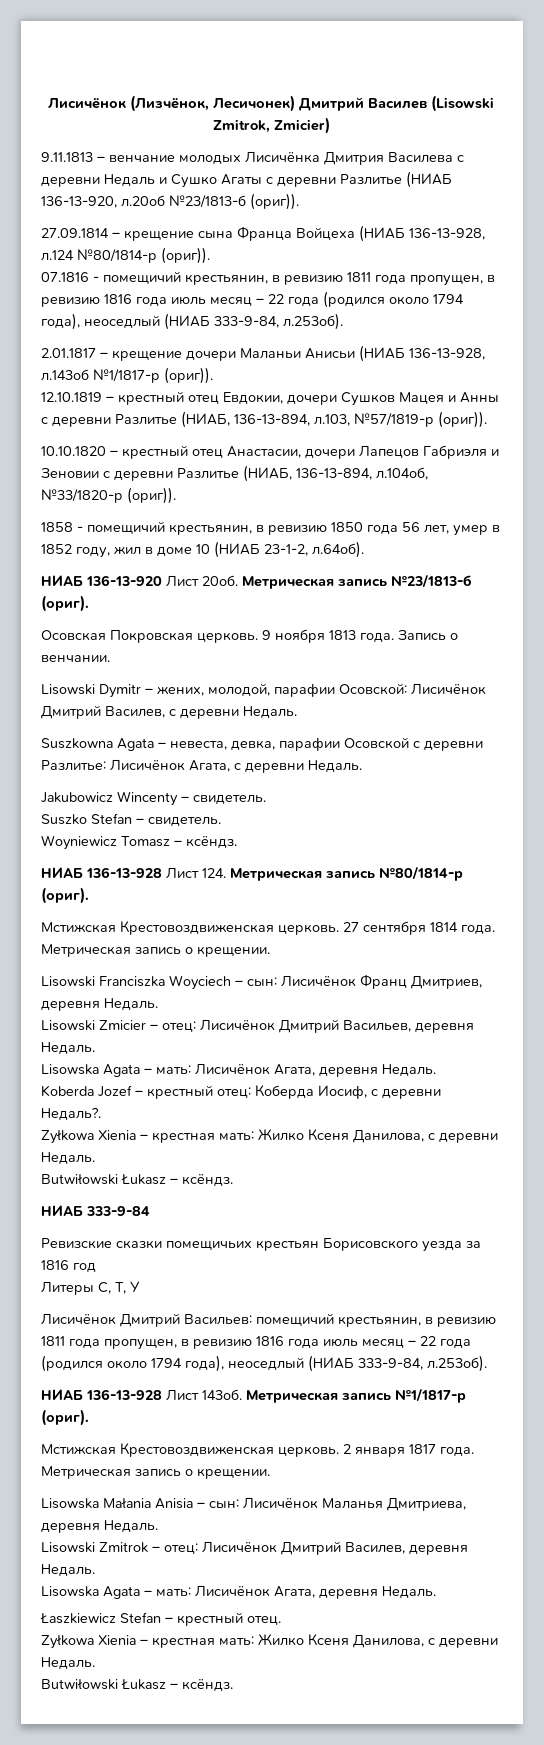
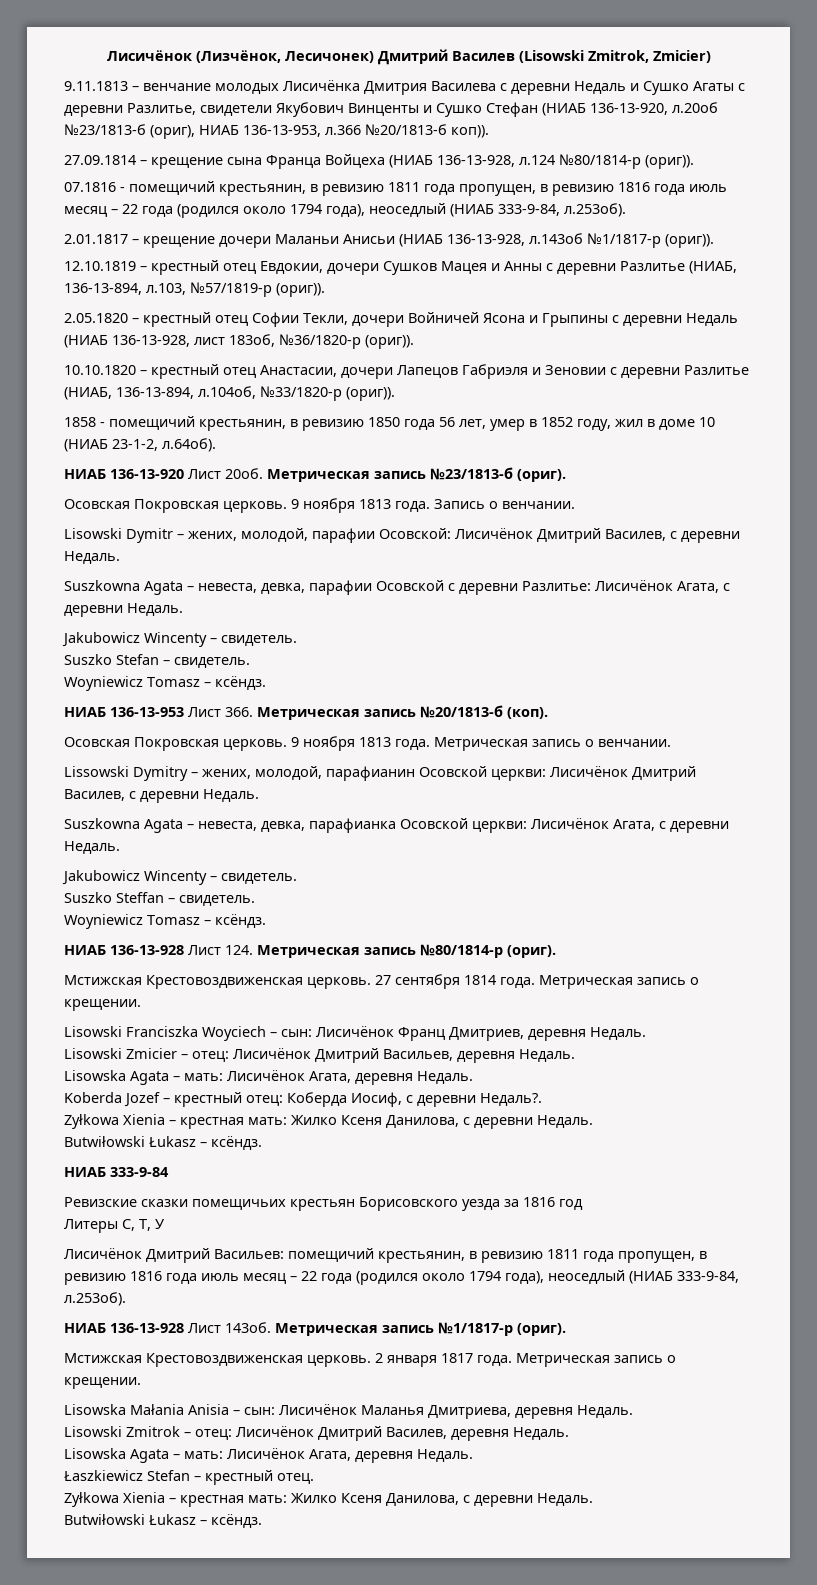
- 9.11.1813 – венчание молодых Лисичёнка Дмитрия Василева с деревни Недаль и Сушко Агаты с деревни Разлитье (НИАБ 136-13-920, л.20об №23/1813-б (ориг)).
+ 9.11.1813 – венчание молодых Лисичёнка Дмитрия Василева с деревни Недаль и Сушко Агаты с деревни Разлитье, свидетели Якубович Винценты и Сушко Стефан (НИАБ 136-13-920, л.20об №23/1813-б (ориг), НИАБ 136-13-953, л.366 №20/1813-б коп)).
+ 2.05.1820 – крестный отец Софии Текли, дочери Войничей Ясона и Грыпины с деревни Недаль (НИАБ 136-13-928, лист 183об, №36/1820-р (ориг)).
+ НИАБ 136-13-953 Лист 366. Метрическая запись №20/1813-б (коп).
+ Осовская Покровская церковь. 9 ноября 1813 года. Метрическая запись о венчании.
+ Lissowski Dymitry – жених, молодой, парафианин Осовской церкви: Лисичёнок Дмитрий Василев, с деревни Недаль.
+ Suszkowna Agata – невеста, девка, парафианка Осовской церкви: Лисичёнок Агата, с деревни Недаль.
+ Jakubowicz Wincenty – свидетель.
+ Suszko Steffan – свидетель.
+ Woyniewicz Tomasz – ксёндз.

